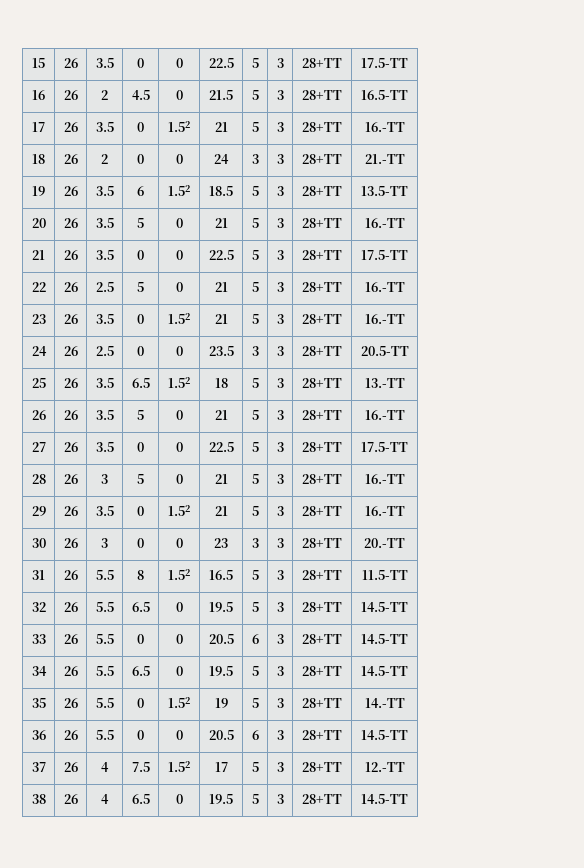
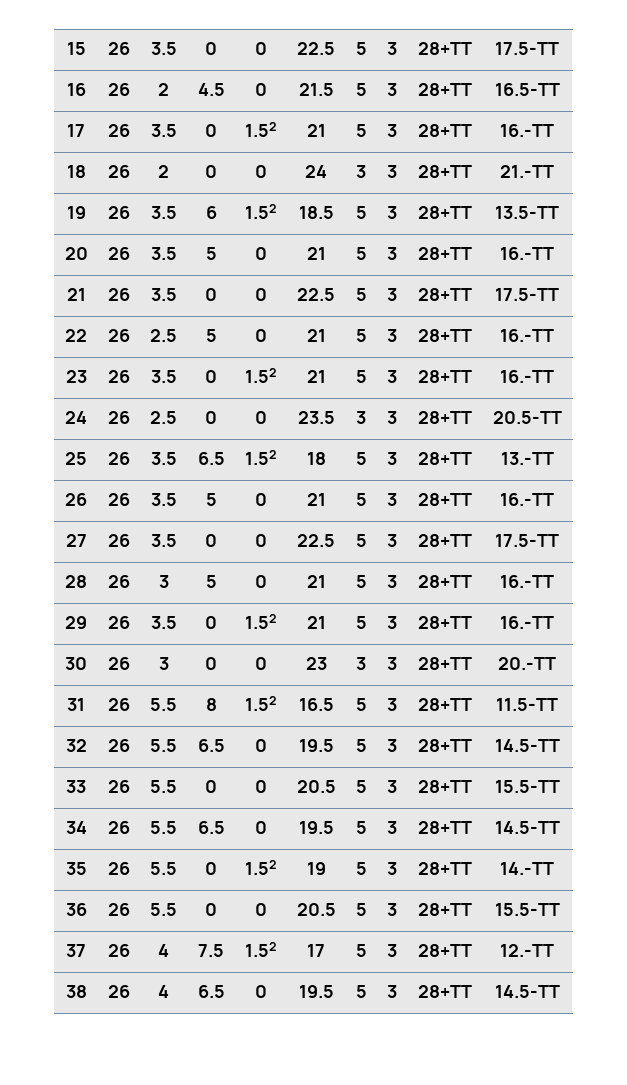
- 33 | 26 | 5.5 | 0 | 0 | 20.5 | 6 | 3 | 28+TT | 14.5-TT
+ 33 | 26 | 5.5 | 0 | 0 | 20.5 | 5 | 3 | 28+TT | 15.5-TT
- 36 | 26 | 5.5 | 0 | 0 | 20.5 | 6 | 3 | 28+TT | 14.5-TT
+ 36 | 26 | 5.5 | 0 | 0 | 20.5 | 5 | 3 | 28+TT | 15.5-TT

